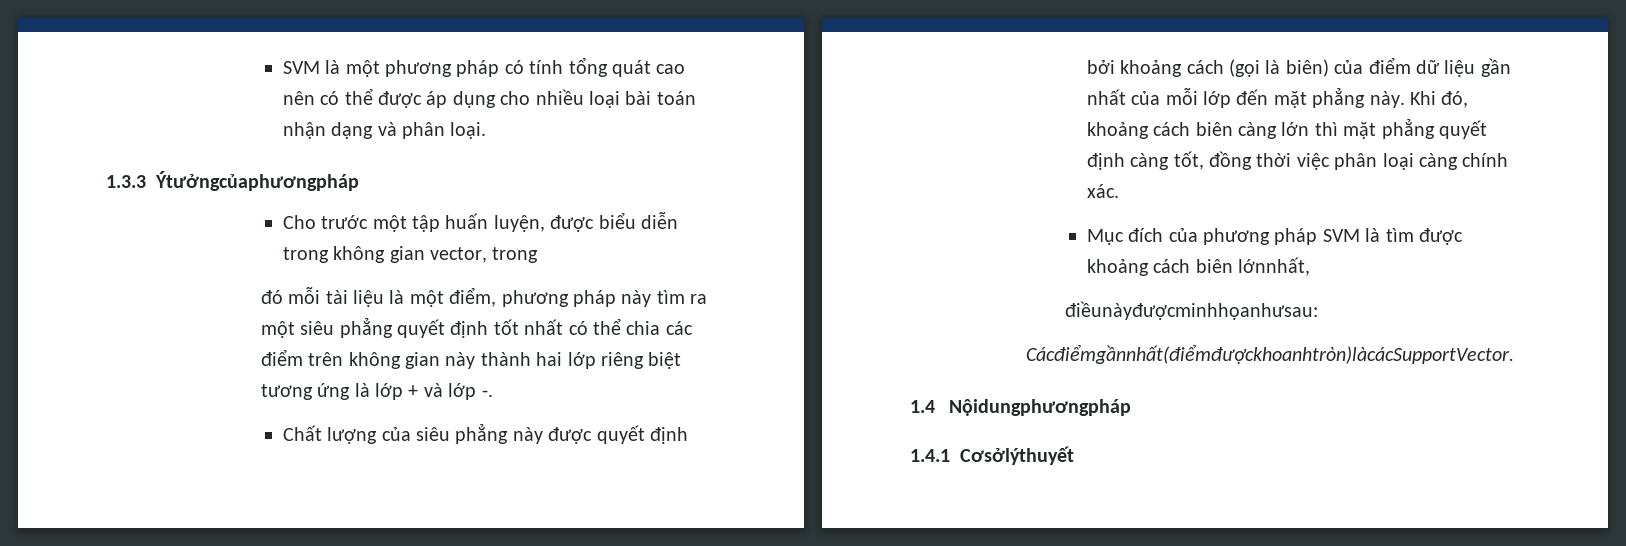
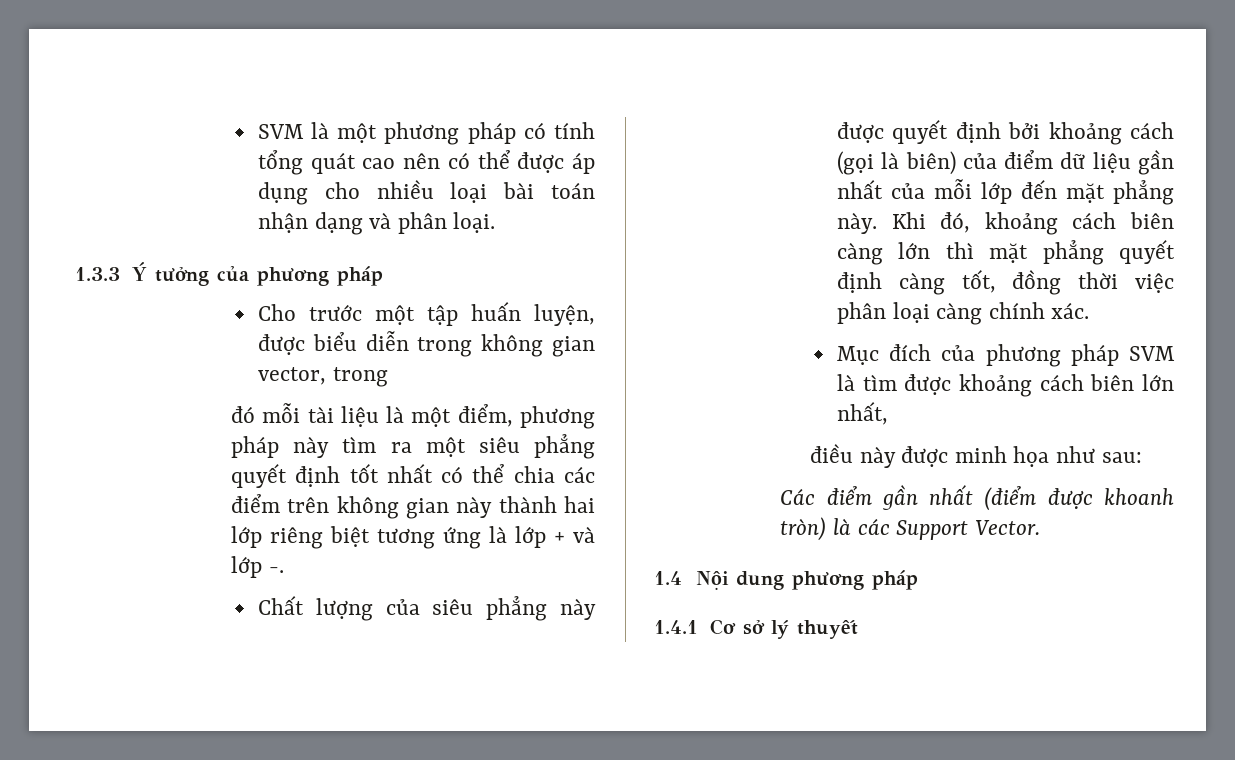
- 1.3.3 Ýtưởngcủaphươngpháp
+ 1.3.3 Ý tưởng của phương pháp
- Mục đích của phương pháp SVM là tìm được khoảng cách biên lớnnhất,
- điềunàyđượcminhhọanhưsau:
- Cácđiểmgầnnhất(điểmđượckhoanhtròn)làcácSupportVector.
- 1.4 Nộidungphươngpháp
- 1.4.1 Cơsởlýthuyết
+ Mục đích của phương pháp SVM là tìm được khoảng cách biên lớn nhất,
+ điều này được minh họa như sau:
+ Các điểm gần nhất (điểm được khoanh tròn) là các Support Vector.
+ 1.4 Nội dung phương pháp
+ 1.4.1 Cơ sở lý thuyết

